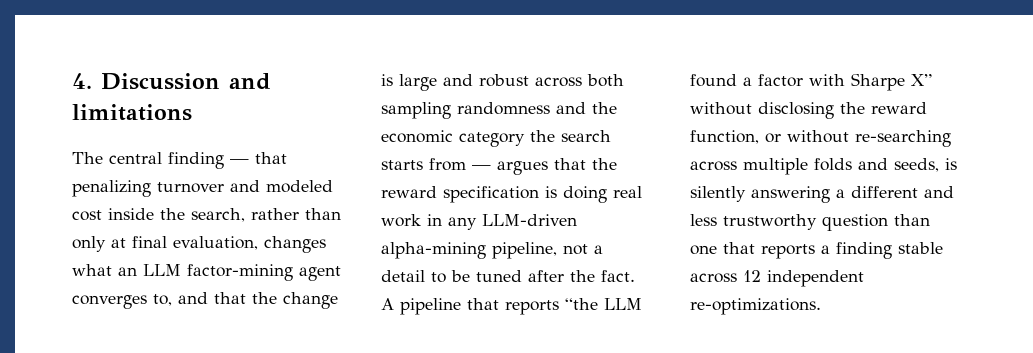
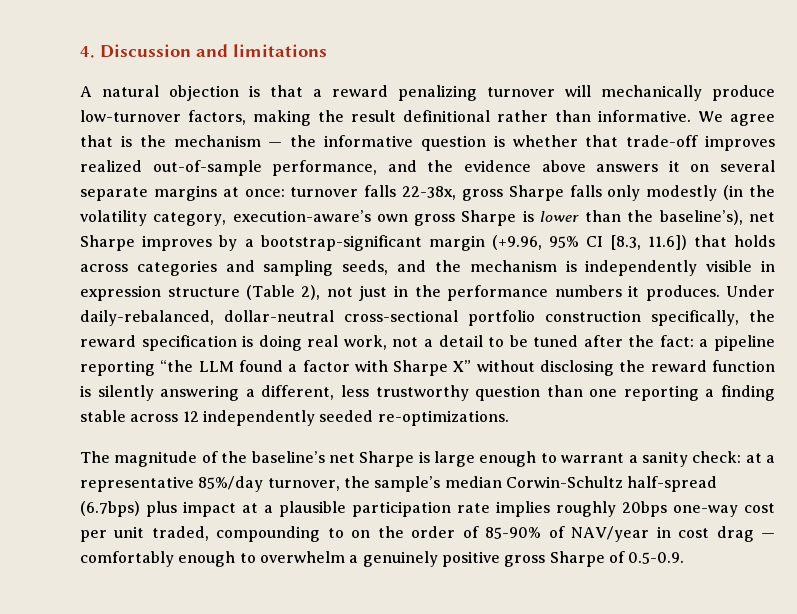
- The central finding — that penalizing turnover and modeled cost inside the search, rather than only at final evaluation, changes what an LLM factor-mining agent converges to, and that the change is large and robust across both sampling randomness and the economic category the search starts from — argues that the reward specification is doing real work in any LLM-driven alpha-mining pipeline, not a detail to be tuned after the fact. A pipeline that reports “the LLM found a factor with Sharpe X” without disclosing the reward function, or without re-searching across multiple folds and seeds, is silently answering a different and less trustworthy question than one that reports a finding stable across 12 independent re-optimizations.
+ A natural objection is that a reward penalizing turnover will mechanically produce low-turnover factors, making the result definitional rather than informative. We agree that is the mechanism — the informative question is whether that trade-off improves realized out-of-sample performance, and the evidence above answers it on several separate margins at once: turnover falls 22-38x, gross Sharpe falls only modestly (in the volatility category, execution-aware’s own gross Sharpe is lower than the baseline’s), net Sharpe improves by a bootstrap-significant margin (+9.96, 95% CI [8.3, 11.6]) that holds across categories and sampling seeds, and the mechanism is independently visible in expression structure (Table 2), not just in the performance numbers it produces. Under daily-rebalanced, dollar-neutral cross-sectional portfolio construction specifically, the reward specification is doing real work, not a detail to be tuned after the fact: a pipeline reporting “the LLM found a factor with Sharpe X” without disclosing the reward function is silently answering a different, less trustworthy question than one reporting a finding stable across 12 independently seeded re-optimizations.
+ The magnitude of the baseline’s net Sharpe is large enough to warrant a sanity check: at a representative 85%/day turnover, the sample’s median Corwin-Schultz half-spread (6.7bps) plus impact at a plausible participation rate implies roughly 20bps one-way cost per unit traded, compounding to on the order of 85-90% of NAV/year in cost drag — comfortably enough to overwhelm a genuinely positive gross Sharpe of 0.5-0.9.

